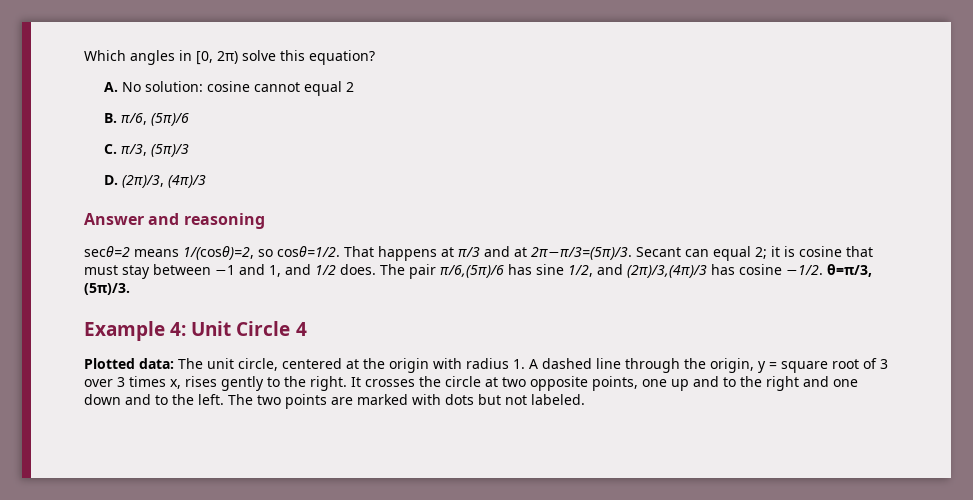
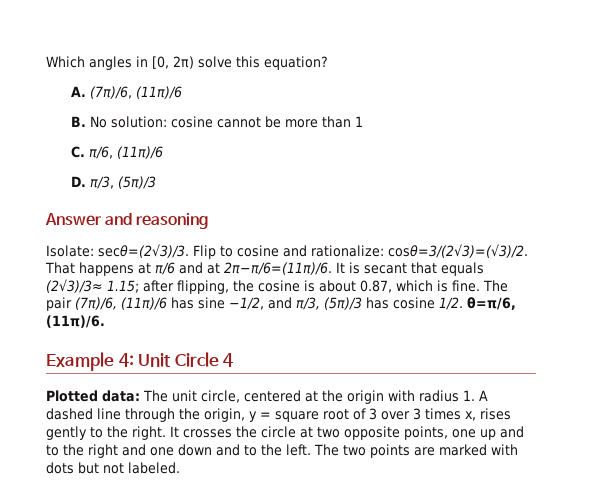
- A. No solution: cosine cannot equal 2
- B. π/6, (5π)/6
- C. π/3, (5π)/3
- D. (2π)/3, (4π)/3
+ A. (7π)/6, (11π)/6
+ B. No solution: cosine cannot be more than 1
+ C. π/6, (11π)/6
+ D. π/3, (5π)/3
- secθ=2 means 1/(cosθ)=2, so cosθ=1/2.
+ Isolate: secθ=(2√3)/3. Flip to cosine and rationalize: cosθ=3/(2√3)=(√3)/2.
- That happens at π/3 and at 2π−π/3=(5π)/3. Secant can equal 2; it is cosine that must stay between −1 and 1, and 1/2 does. The pair π/6,(5π)/6 has sine 1/2, and (2π)/3,(4π)/3 has cosine −1/2. θ=π/3, (5π)/3.
+ That happens at π/6 and at 2π−π/6=(11π)/6. It is secant that equals (2√3)/3≈ 1.15; after flipping, the cosine is about 0.87, which is fine. The pair (7π)/6, (11π)/6 has sine −1/2, and π/3, (5π)/3 has cosine 1/2. θ=π/6, (11π)/6.

